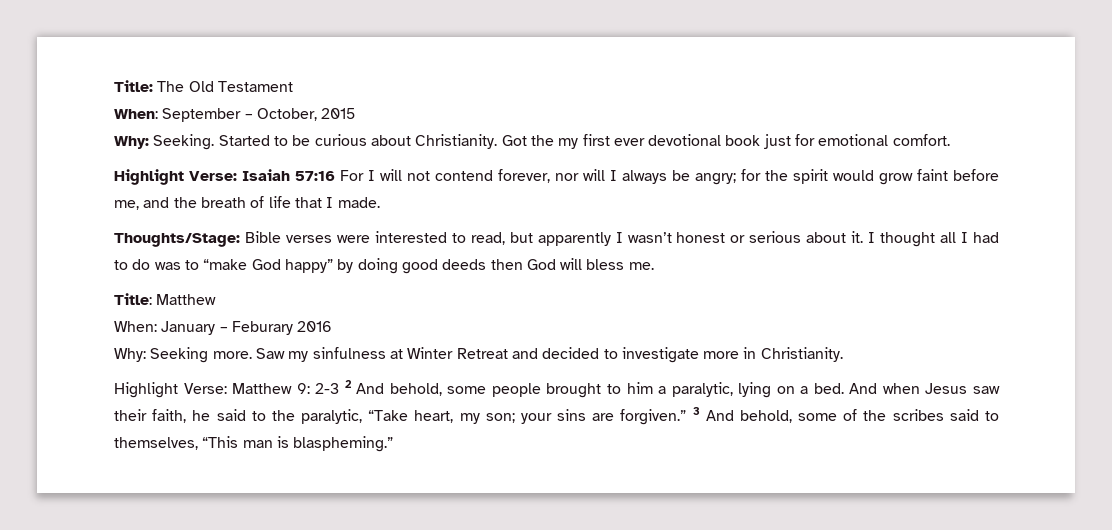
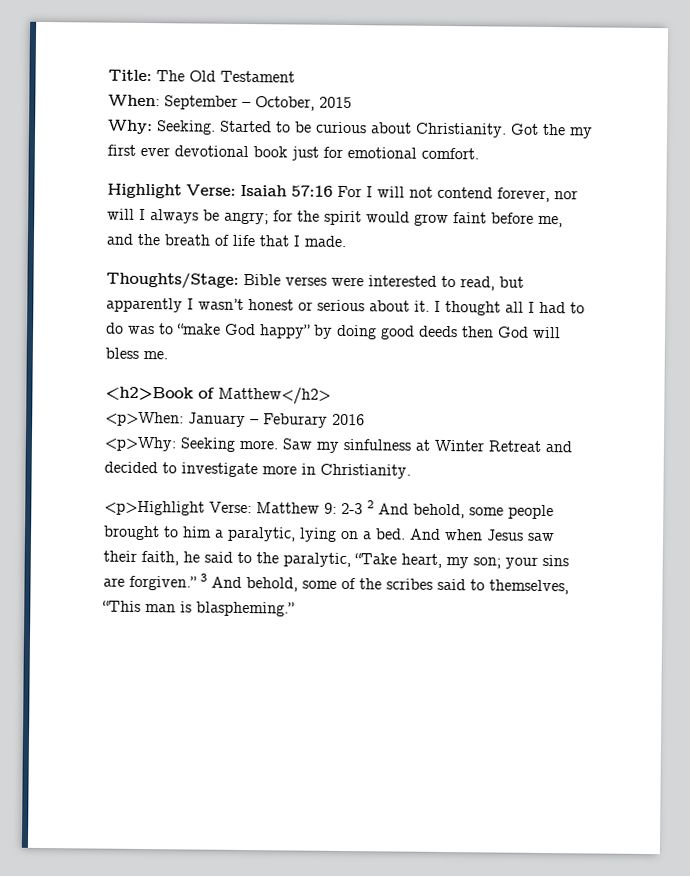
- Title: Matthew
- When: January – Feburary 2016
+ <h2>Book of Matthew</h2>
+ <p>When: January – Feburary 2016
- Why: Seeking more.
+ <p>Why: Seeking more.
- Highlight Verse: Matthew 9: 2-3 2 And behold, some people brought to him a paralytic, lying on a bed.
+ <p>Highlight Verse: Matthew 9: 2-3 2 And behold, some people brought to him a paralytic, lying on a bed.

